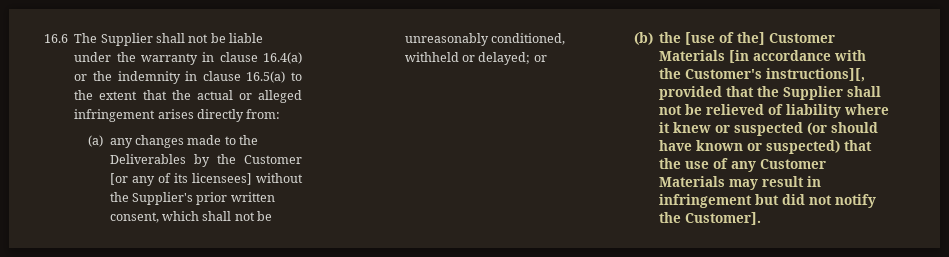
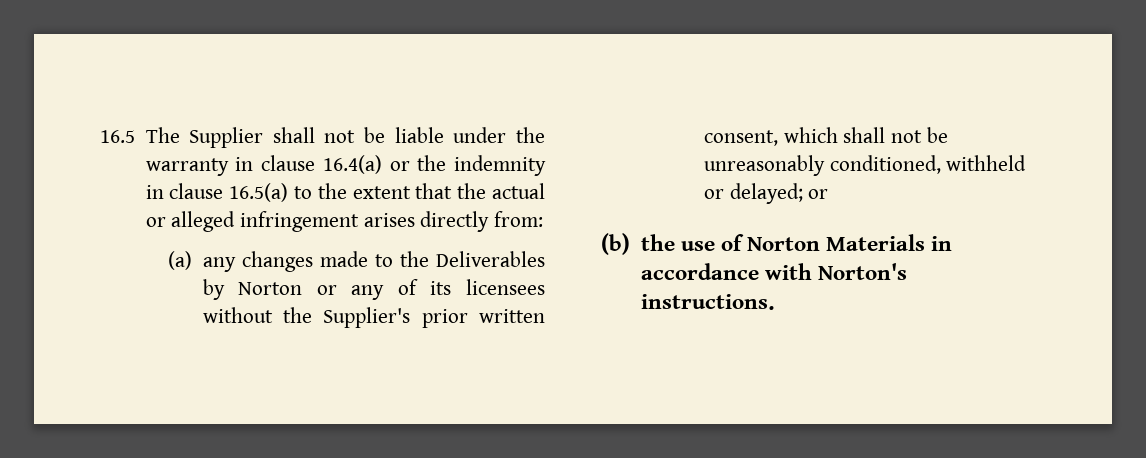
- 16.6 The Supplier shall not be liable under the warranty in clause 16.4(a) or the indemnity in clause 16.5(a) to the extent that the actual or alleged infringement arises directly from:
+ 16.5 The Supplier shall not be liable under the warranty in clause 16.4(a) or the indemnity in clause 16.5(a) to the extent that the actual or alleged infringement arises directly from:
- (a) any changes made to the Deliverables by the Customer [or any of its licensees] without the Supplier's prior written consent, which shall not be unreasonably conditioned, withheld or delayed; or
+ (a) any changes made to the Deliverables by Norton or any of its licensees without the Supplier's prior written consent, which shall not be unreasonably conditioned, withheld or delayed; or
- (b) the [use of the] Customer Materials [in accordance with the Customer's instructions][, provided that the Supplier shall not be relieved of liability where it knew or suspected (or should have known or suspected) that the use of any Customer Materials may result in infringement but did not notify the Customer].
+ (b) the use of Norton Materials in accordance with Norton's instructions.

